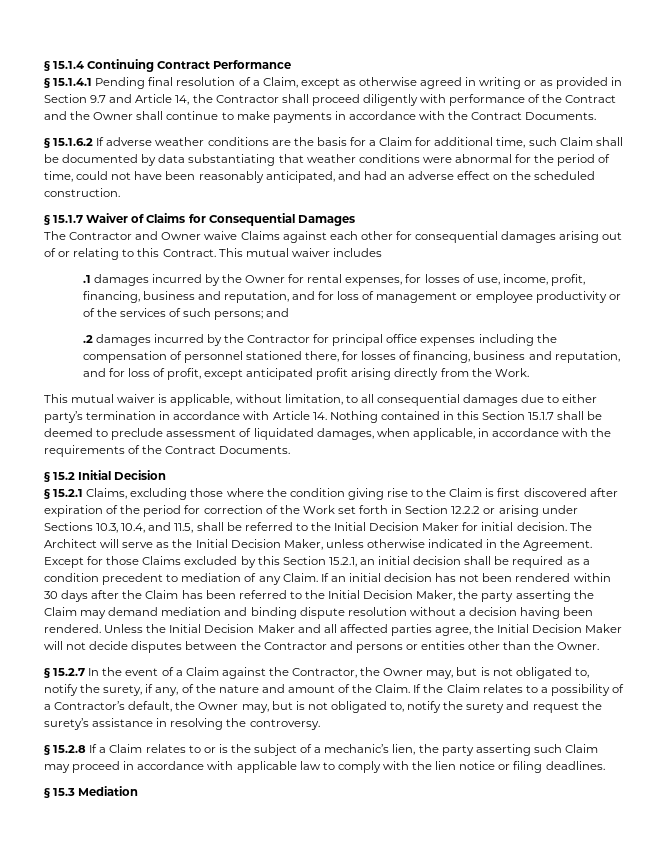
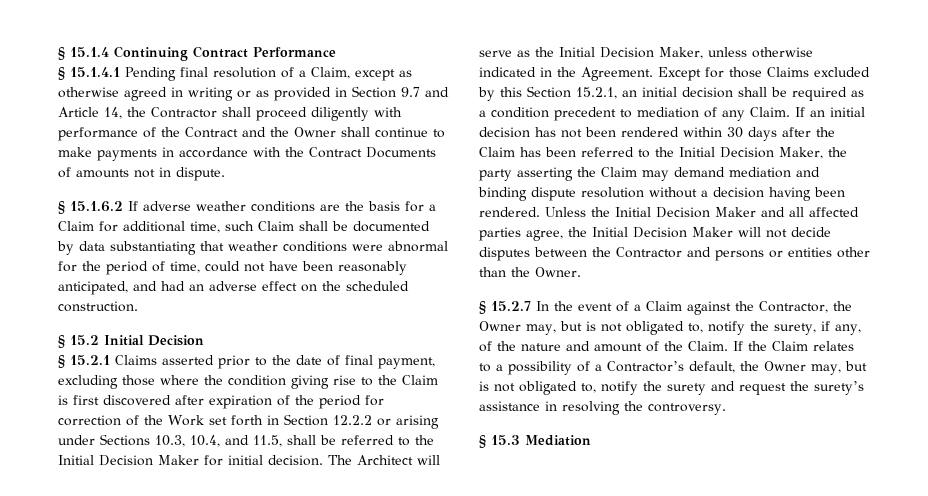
- § 15.1.4.1 Pending final resolution of a Claim, except as otherwise agreed in writing or as provided in Section 9.7 and Article 14, the Contractor shall proceed diligently with performance of the Contract and the Owner shall continue to make payments in accordance with the Contract Documents.
+ § 15.1.4.1 Pending final resolution of a Claim, except as otherwise agreed in writing or as provided in Section 9.7 and Article 14, the Contractor shall proceed diligently with performance of the Contract and the Owner shall continue to make payments in accordance with the Contract Documents of amounts not in dispute.
- § 15.1.7 Waiver of Claims for Consequential Damages
- The Contractor and Owner waive Claims against each other for consequential damages arising out of or relating to this Contract. This mutual waiver includes
- .1 damages incurred by the Owner for rental expenses, for losses of use, income, profit, financing, business and reputation, and for loss of management or employee productivity or of the services of such persons; and
- .2 damages incurred by the Contractor for principal office expenses including the compensation of personnel stationed there, for losses of financing, business and reputation, and for loss of profit, except anticipated profit arising directly from the Work.
- This mutual waiver is applicable, without limitation, to all consequential damages due to either party’s termination in accordance with Article 14. Nothing contained in this Section 15.1.7 shall be deemed to preclude assessment of liquidated damages, when applicable, in accordance with the requirements of the Contract Documents.
- § 15.2.1 Claims, excluding those where the condition giving rise to the Claim is first discovered after expiration of the period for correction of the Work set forth in Section 12.2.2 or arising under Sections 10.3, 10.4, and 11.5, shall be referred to the Initial Decision Maker for initial decision.
+ § 15.2.1 Claims asserted prior to the date of final payment, excluding those where the condition giving rise to the Claim is first discovered after expiration of the period for correction of the Work set forth in Section 12.2.2 or arising under Sections 10.3, 10.4, and 11.5, shall be referred to the Initial Decision Maker for initial decision.
- § 15.2.8 If a Claim relates to or is the subject of a mechanic’s lien, the party asserting such Claim may proceed in accordance with applicable law to comply with the lien notice or filing deadlines.

